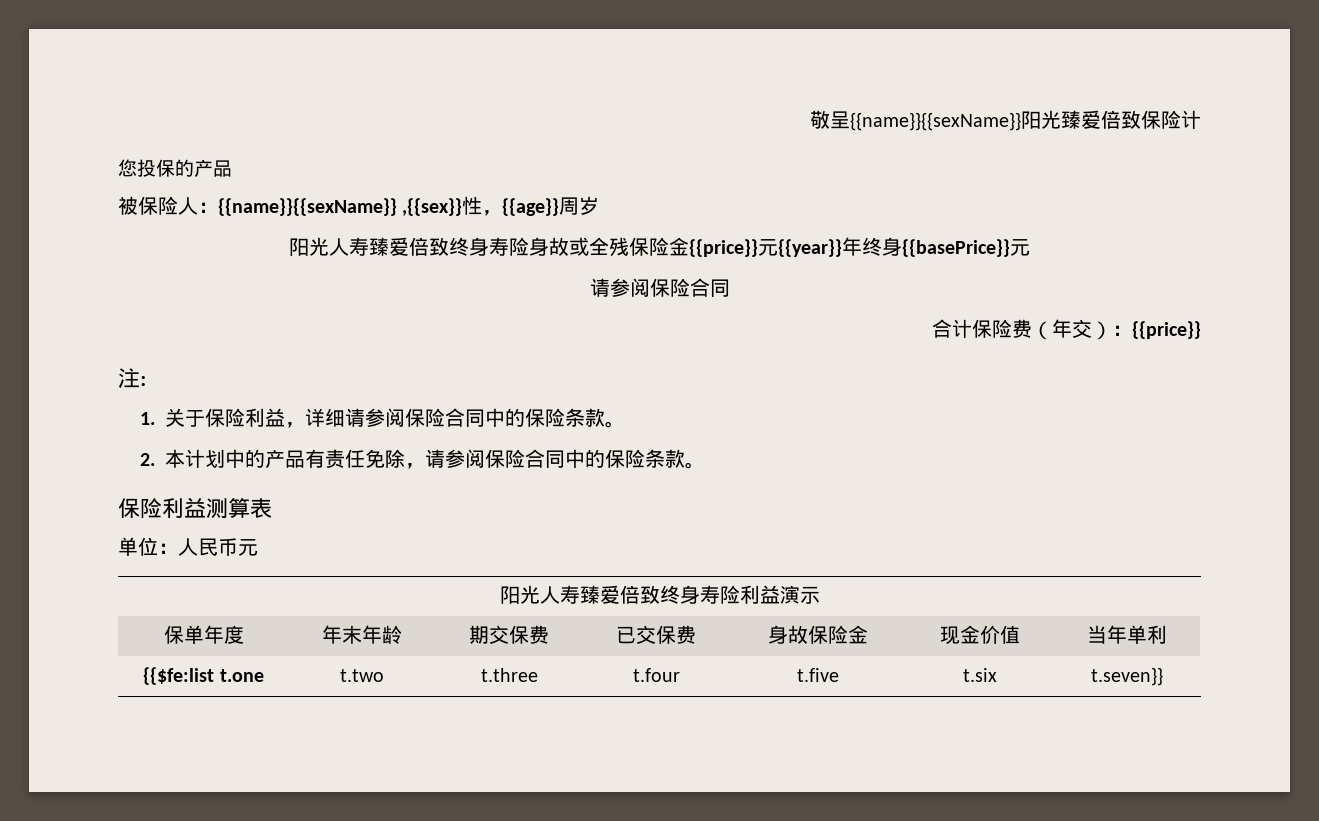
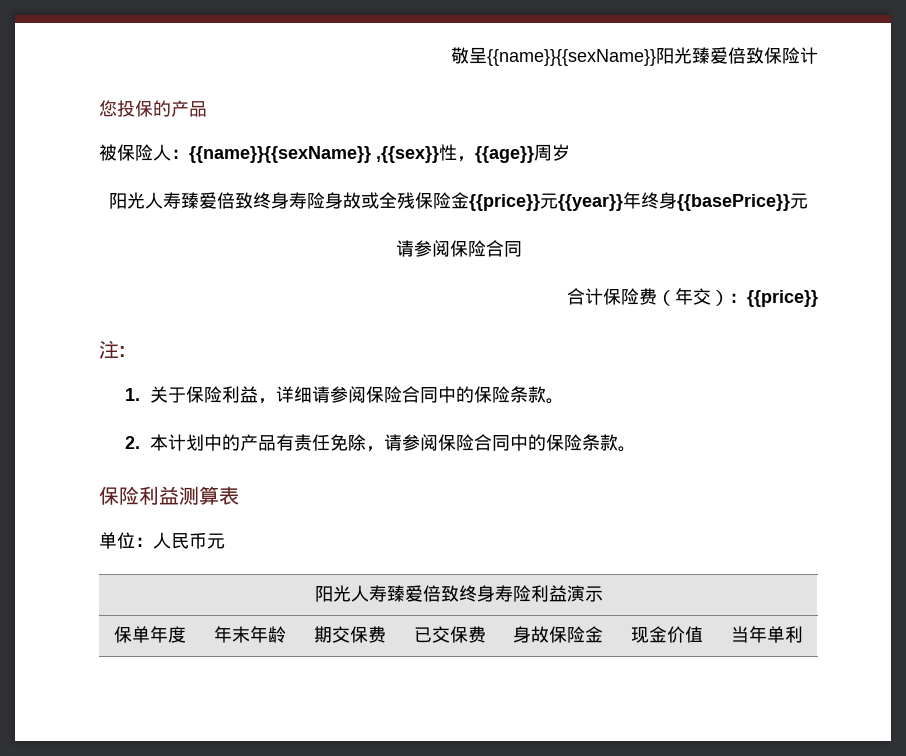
- {{$fe:list t.one | t.two | t.three | t.four | t.five | t.six | t.seven}}

